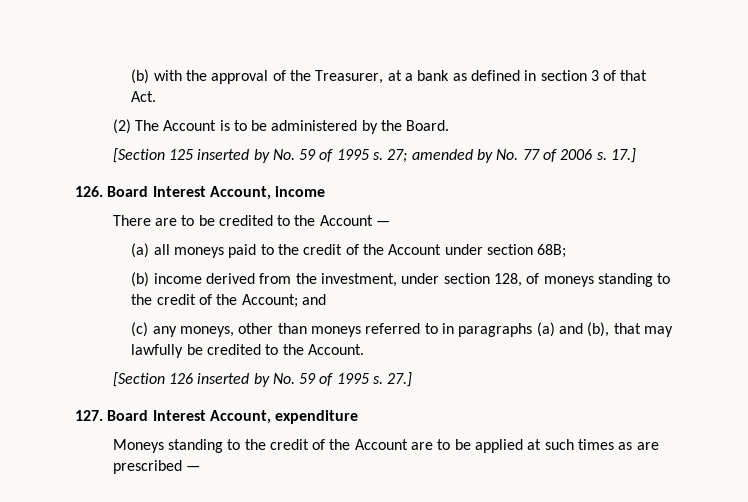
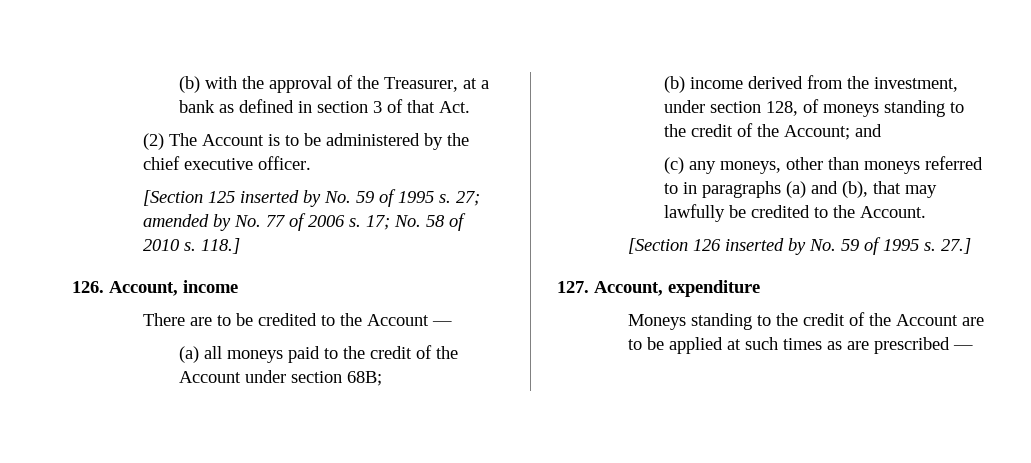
- (2) The Account is to be administered by the Board.
+ (2) The Account is to be administered by the chief executive officer.
- 17.]
+ 17; No. 58 of 2010 s. 118.]
- 126. Board Interest Account, income
+ 126. Account, income
- 127. Board Interest Account, expenditure
+ 127. Account, expenditure

